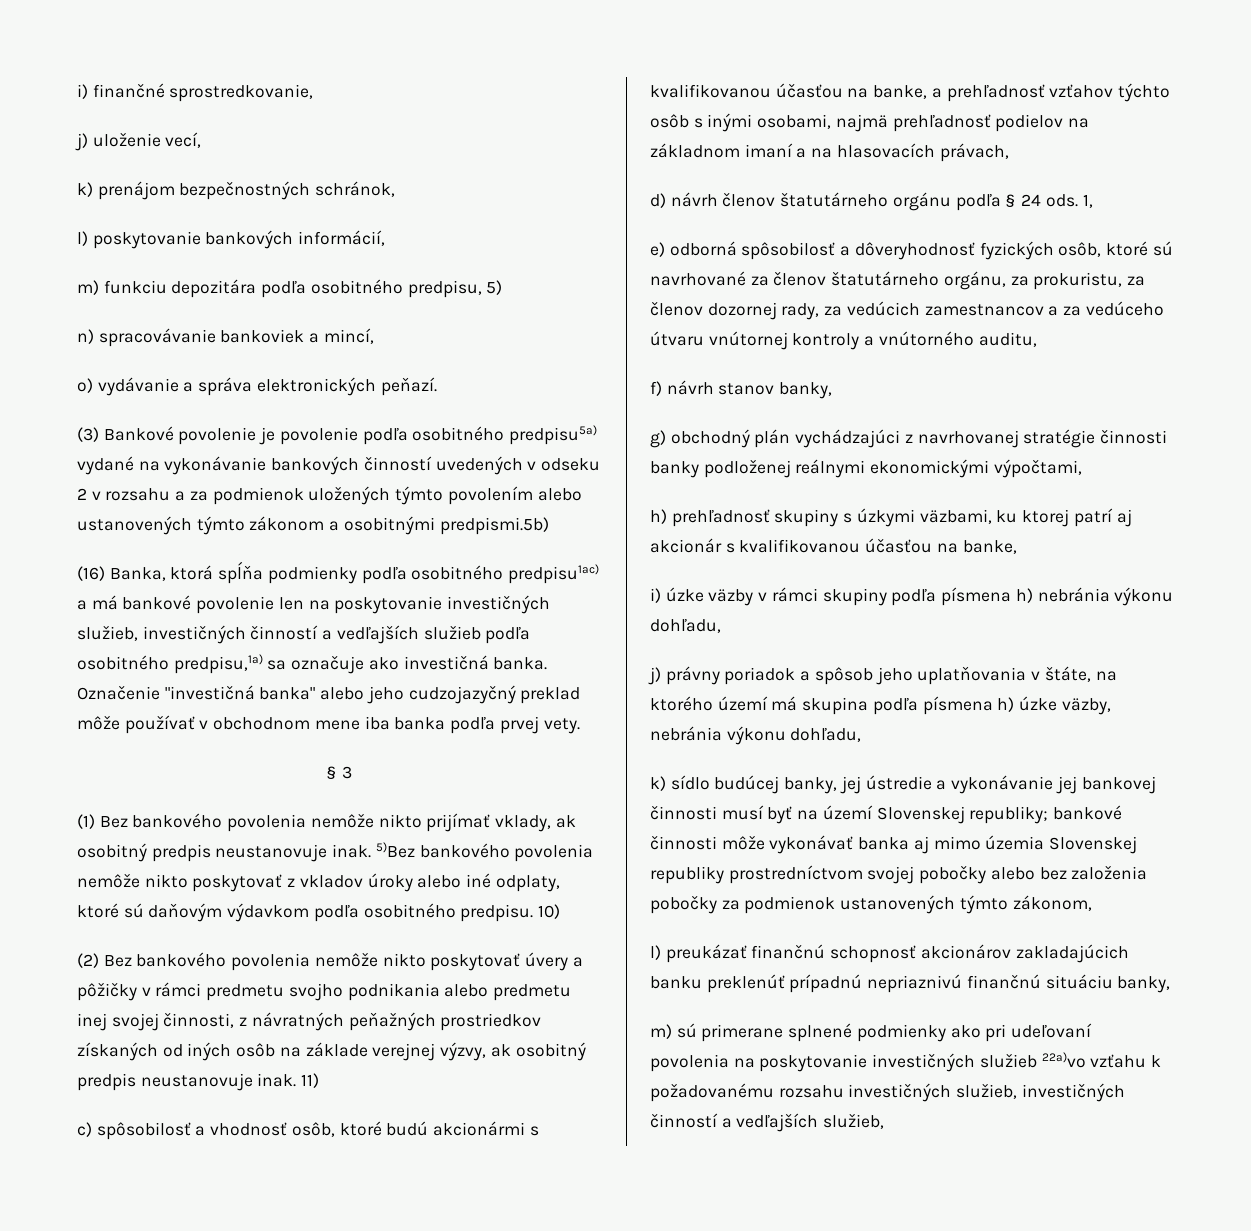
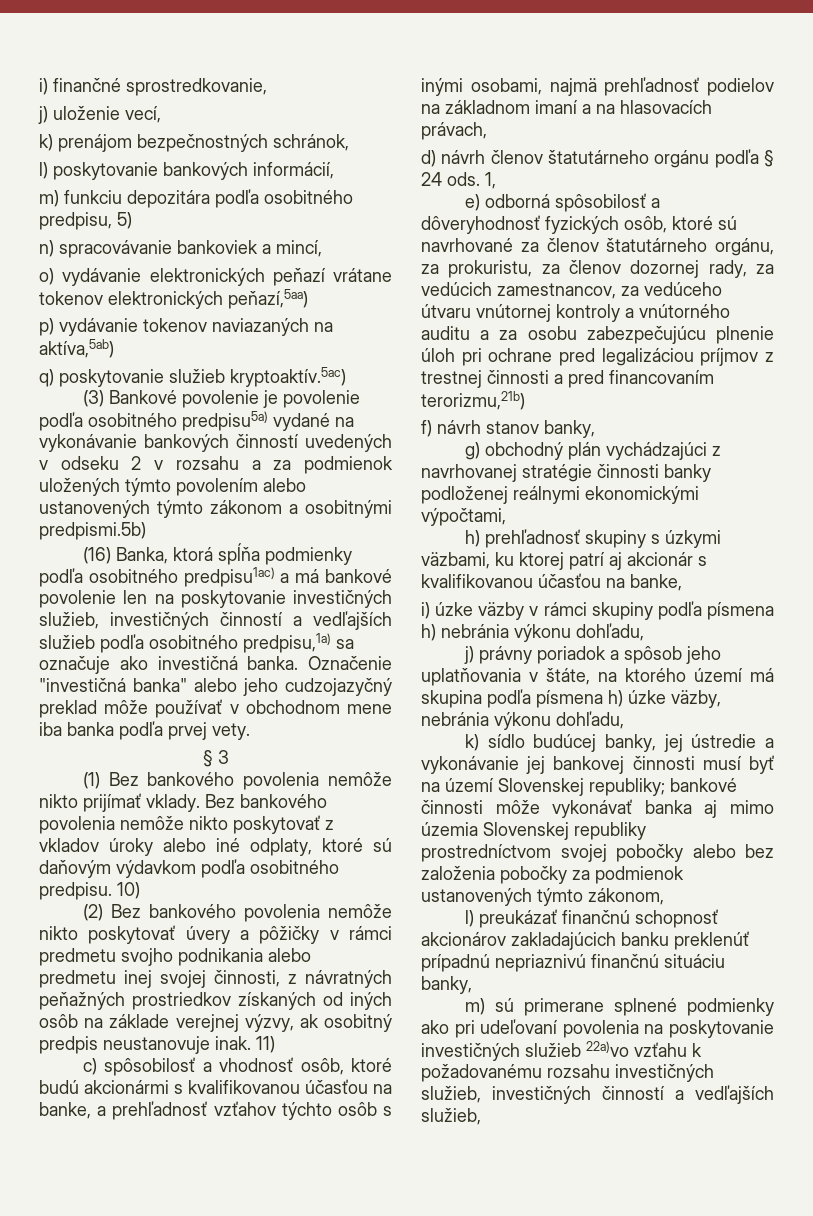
- o) vydávanie a správa elektronických peňazí.
+ o) vydávanie elektronických peňazí vrátane tokenov elektronických peňazí,5aa)
+ p) vydávanie tokenov naviazaných na aktíva,5ab)
+ q) poskytovanie služieb kryptoaktív.5ac)
- (1) Bez bankového povolenia nemôže nikto prijímať vklady, ak osobitný predpis neustanovuje inak. 5)Bez bankového povolenia nemôže nikto poskytovať z vkladov úroky alebo iné odplaty, ktoré sú daňovým výdavkom podľa osobitného predpisu.
+ (1) Bez bankového povolenia nemôže nikto prijímať vklady. Bez bankového povolenia nemôže nikto poskytovať z vkladov úroky alebo iné odplaty, ktoré sú daňovým výdavkom podľa osobitného predpisu.
- e) odborná spôsobilosť a dôveryhodnosť fyzických osôb, ktoré sú navrhované za členov štatutárneho orgánu, za prokuristu, za členov dozornej rady, za vedúcich zamestnancov a za vedúceho útvaru vnútornej kontroly a vnútorného auditu,
+ e) odborná spôsobilosť a dôveryhodnosť fyzických osôb, ktoré sú navrhované za členov štatutárneho orgánu, za prokuristu, za členov dozornej rady, za vedúcich zamestnancov, za vedúceho útvaru vnútornej kontroly a vnútorného auditu a za osobu zabezpečujúcu plnenie úloh pri ochrane pred legalizáciou príjmov z trestnej činnosti a pred financovaním terorizmu,21b)

